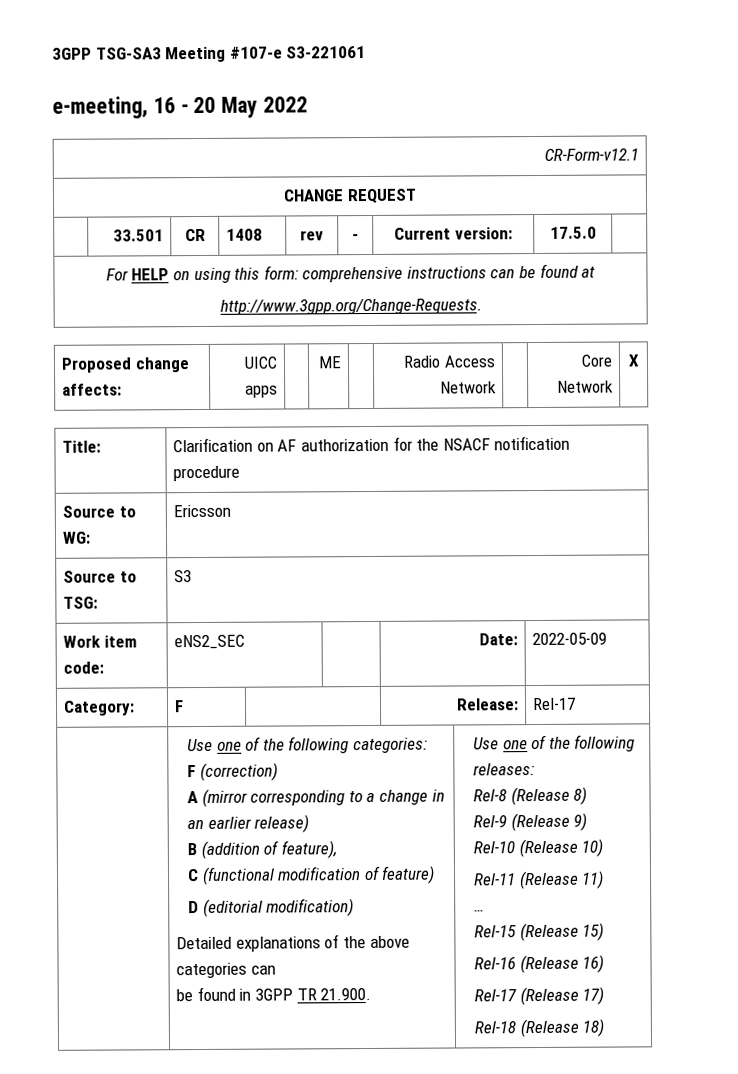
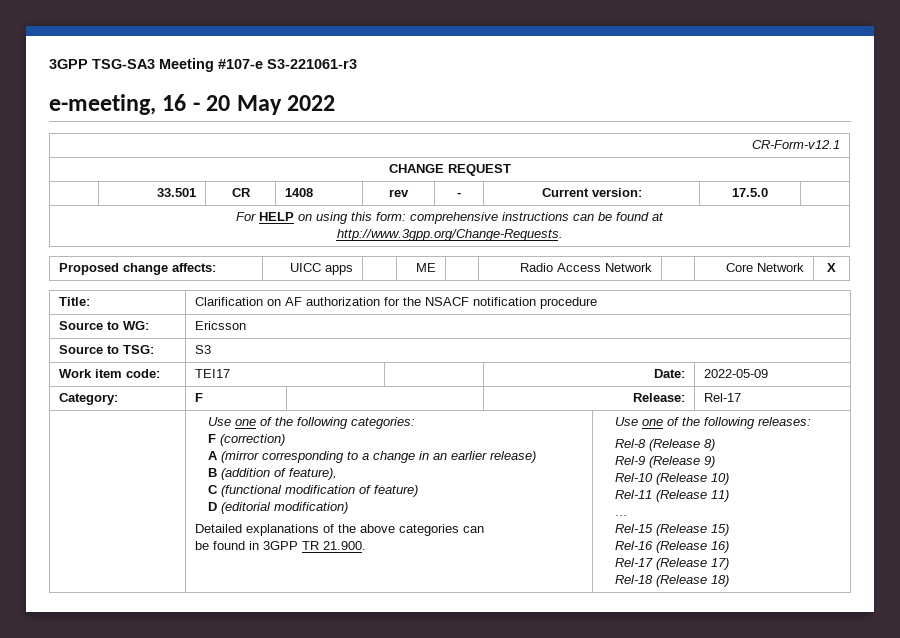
- 3GPP TSG-SA3 Meeting #107-e S3-221061
+ 3GPP TSG-SA3 Meeting #107-e S3-221061-r3
- Work item code: | eNS2_SEC | | Date: | 2022-05-09
+ Work item code: | TEI17 | | Date: | 2022-05-09

